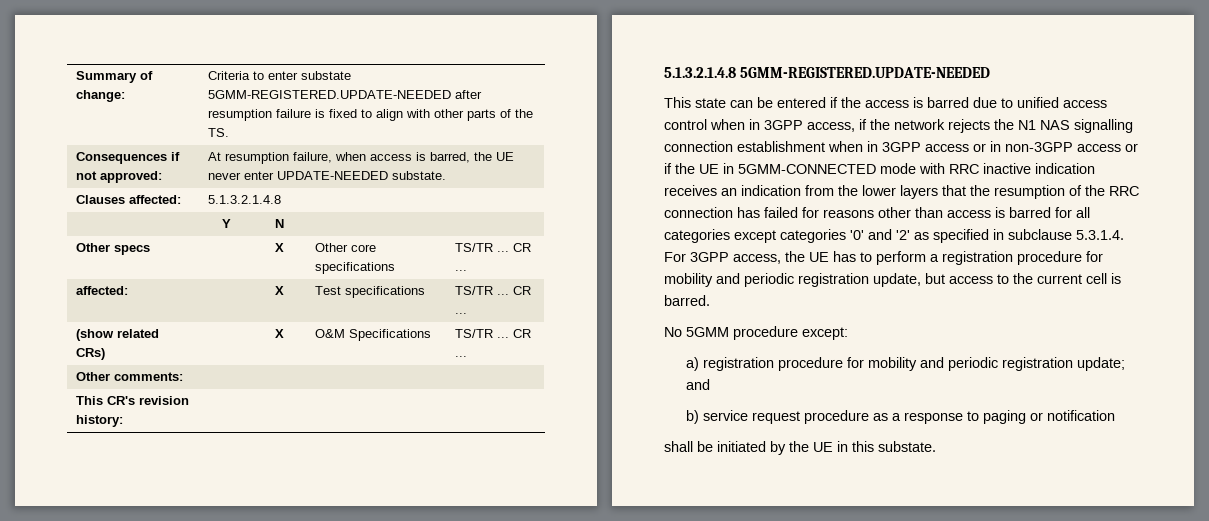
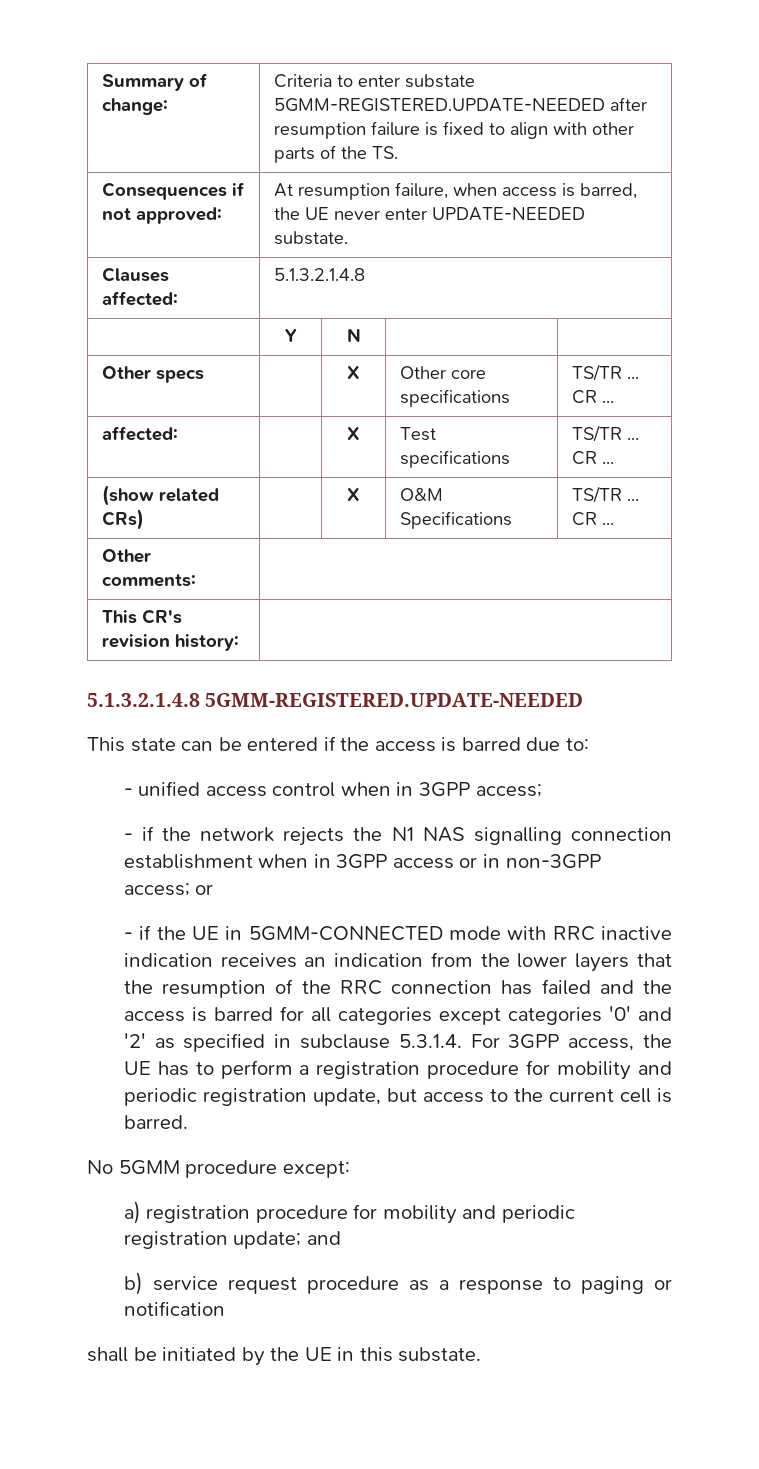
- This state can be entered if the access is barred due to unified access control when in 3GPP access, if the network rejects the N1 NAS signalling connection establishment when in 3GPP access or in non-3GPP access or if the UE in 5GMM-CONNECTED mode with RRC inactive indication receives an indication from the lower layers that the resumption of the RRC connection has failed for reasons other than access is barred for all categories except categories '0' and '2' as specified in subclause 5.3.1.4. For 3GPP access, the UE has to perform a registration procedure for mobility and periodic registration update, but access to the current cell is barred.
+ This state can be entered if the access is barred due to:
+ - unified access control when in 3GPP access;
+ - if the network rejects the N1 NAS signalling connection establishment when in 3GPP access or in non-3GPP access; or
+ - if the UE in 5GMM-CONNECTED mode with RRC inactive indication receives an indication from the lower layers that the resumption of the RRC connection has failed and the access is barred for all categories except categories '0' and '2' as specified in subclause 5.3.1.4. For 3GPP access, the UE has to perform a registration procedure for mobility and periodic registration update, but access to the current cell is barred.

